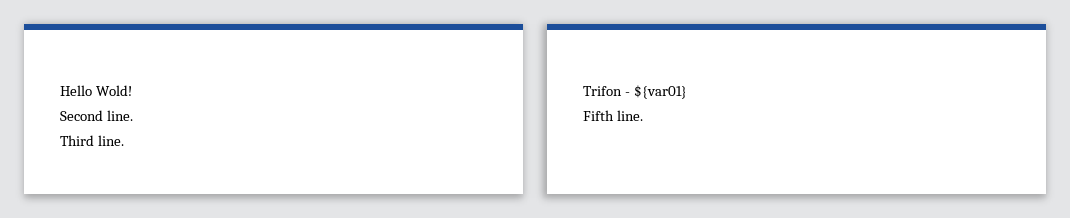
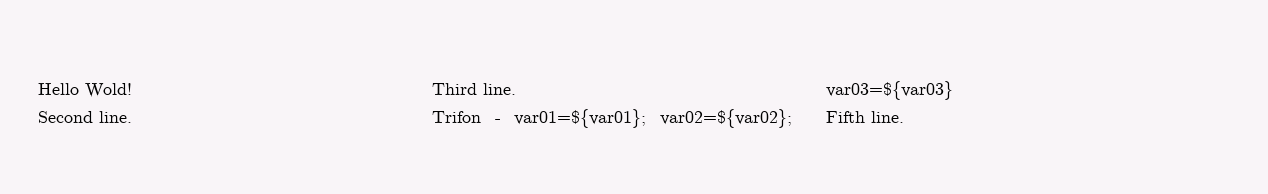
- Trifon - ${var01}
+ Trifon - var01=${var01}; var02=${var02}; var03=${var03}

